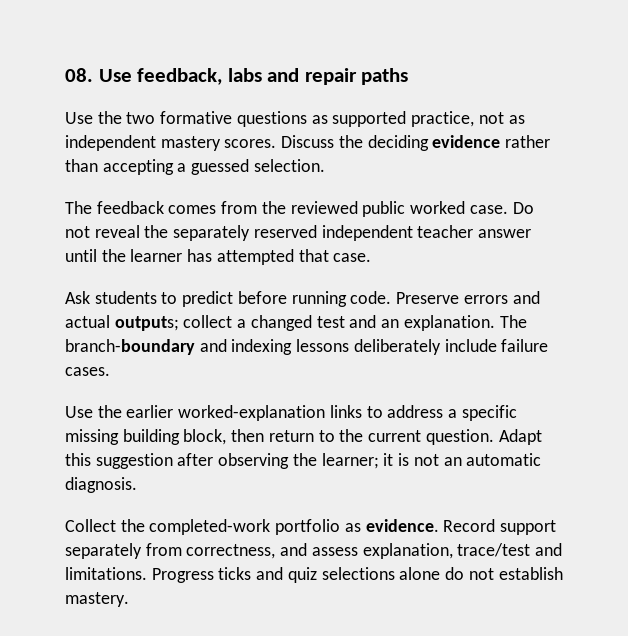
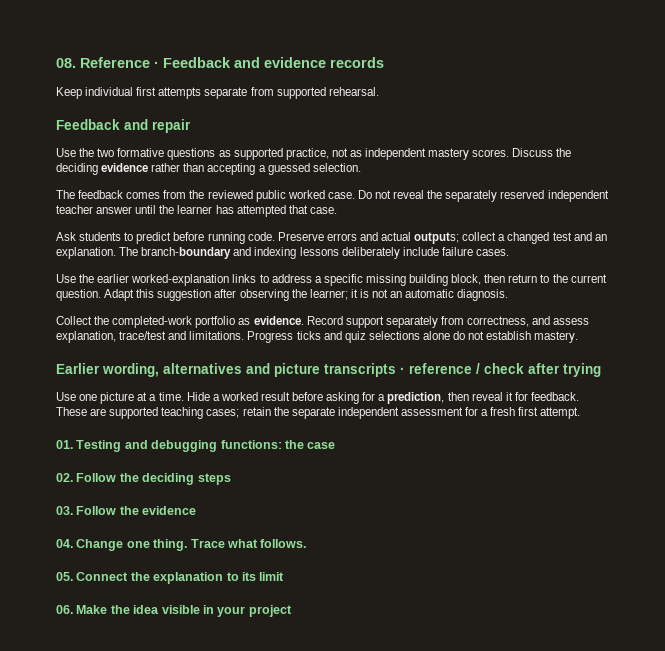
- 08. Use feedback, labs and repair paths
+ 08. Reference · Feedback and evidence records
+ Keep individual first attempts separate from supported rehearsal.
+ Feedback and repair
+ Earlier wording, alternatives and picture transcripts · reference / check after trying
+ Use one picture at a time. Hide a worked result before asking for a prediction, then reveal it for feedback. These are supported teaching cases; retain the separate independent assessment for a fresh first attempt.
+ 01. Testing and debugging functions: the case
+ 02. Follow the deciding steps
+ 03. Follow the evidence
+ 04. Change one thing. Trace what follows.
+ 05. Connect the explanation to its limit
+ 06. Make the idea visible in your project

